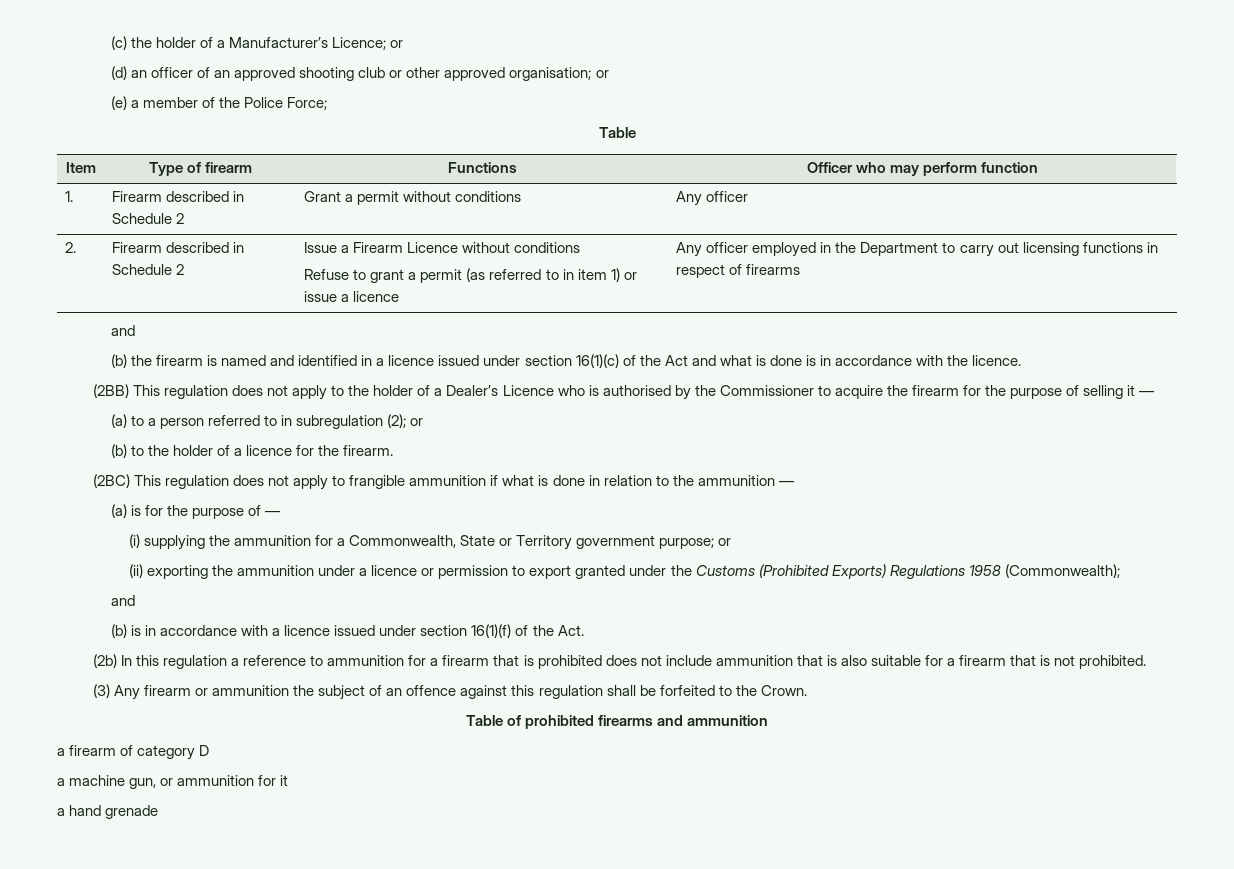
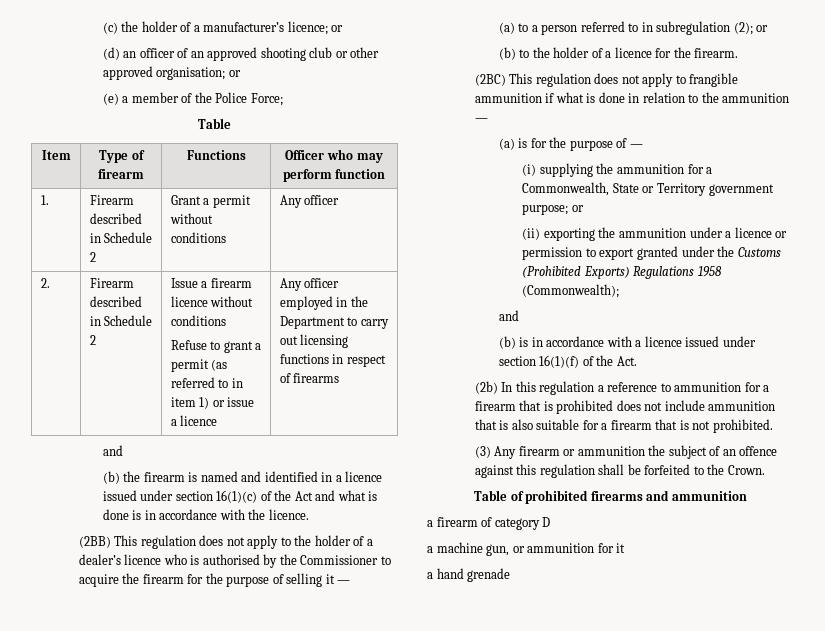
- (c) the holder of a Manufacturer’s Licence; or
+ (c) the holder of a manufacturer’s licence; or
- Issue a Firearm Licence without conditions
+ Issue a firearm licence without conditions
- (2BB) This regulation does not apply to the holder of a Dealer’s Licence who is authorised by the Commissioner to acquire the firearm for the purpose of selling it —
+ (2BB) This regulation does not apply to the holder of a dealer’s licence who is authorised by the Commissioner to acquire the firearm for the purpose of selling it —

